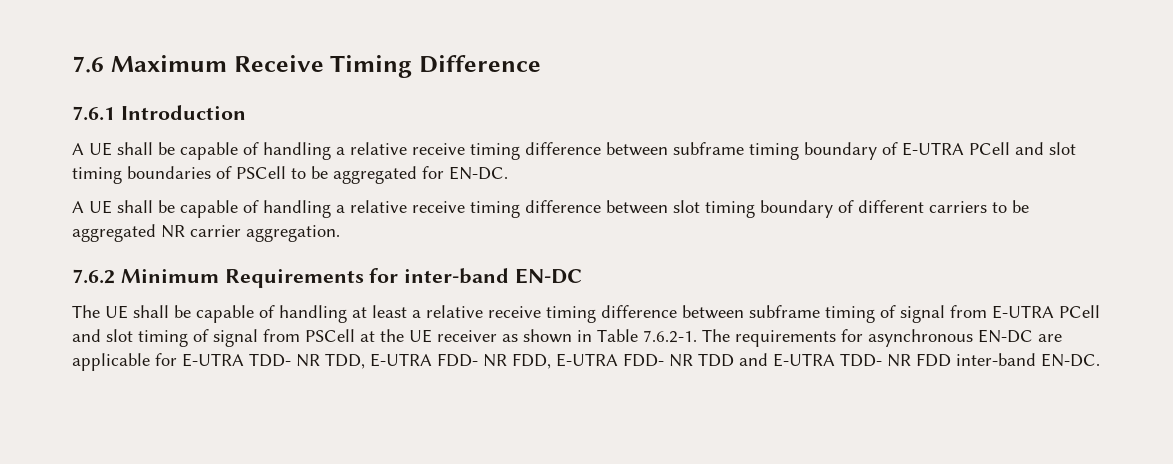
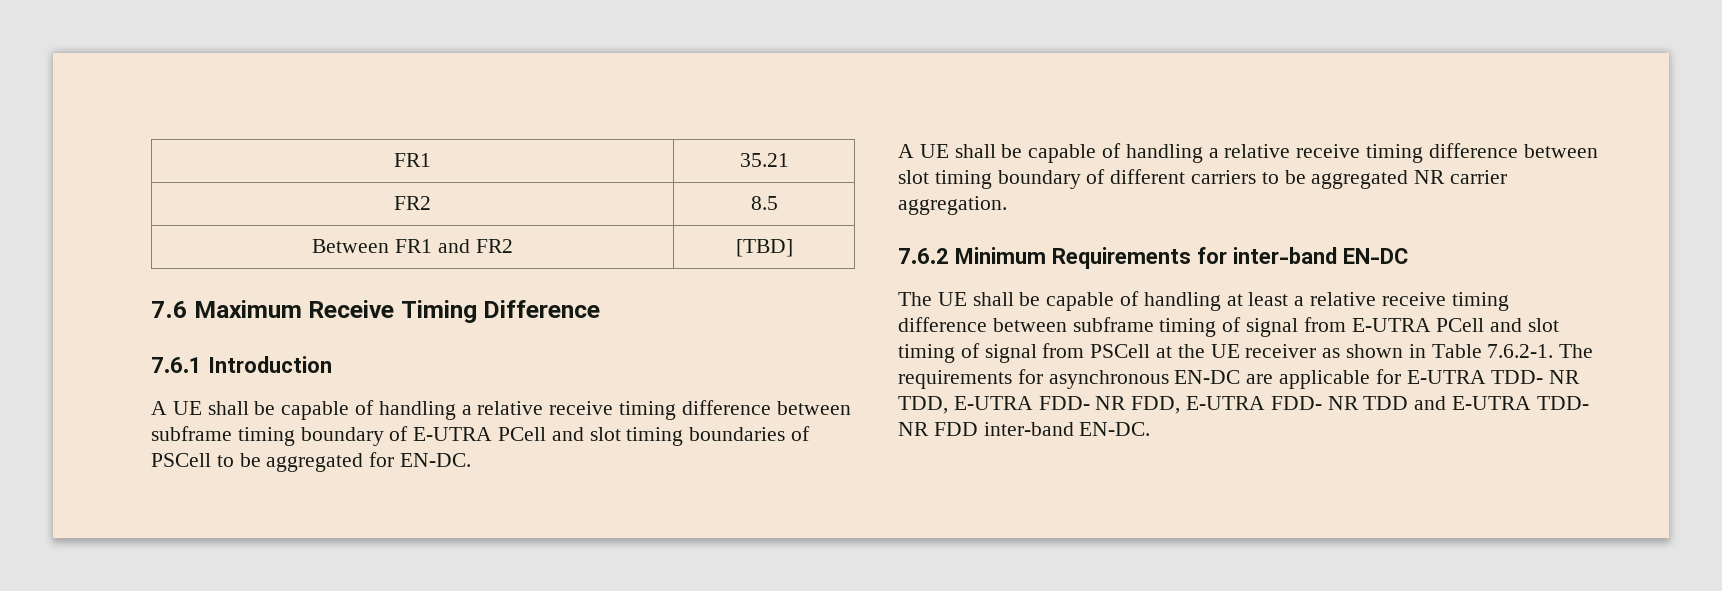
+ FR1 | 35.21
+ FR2 | 8.5
+ Between FR1 and FR2 | [TBD]

